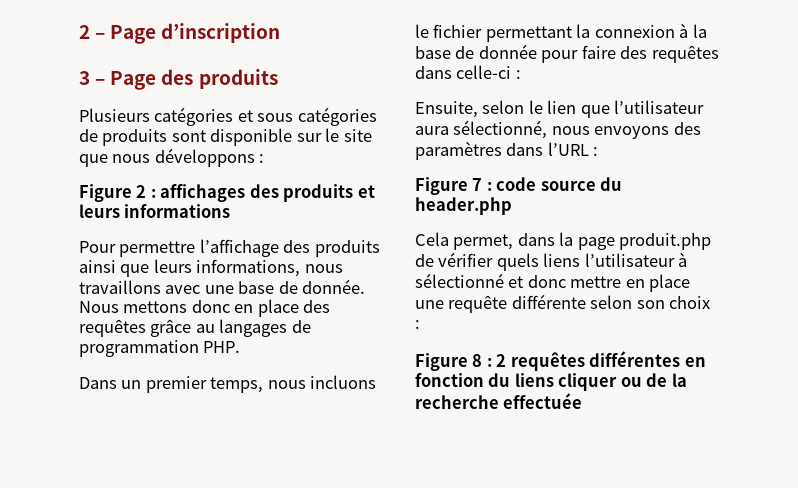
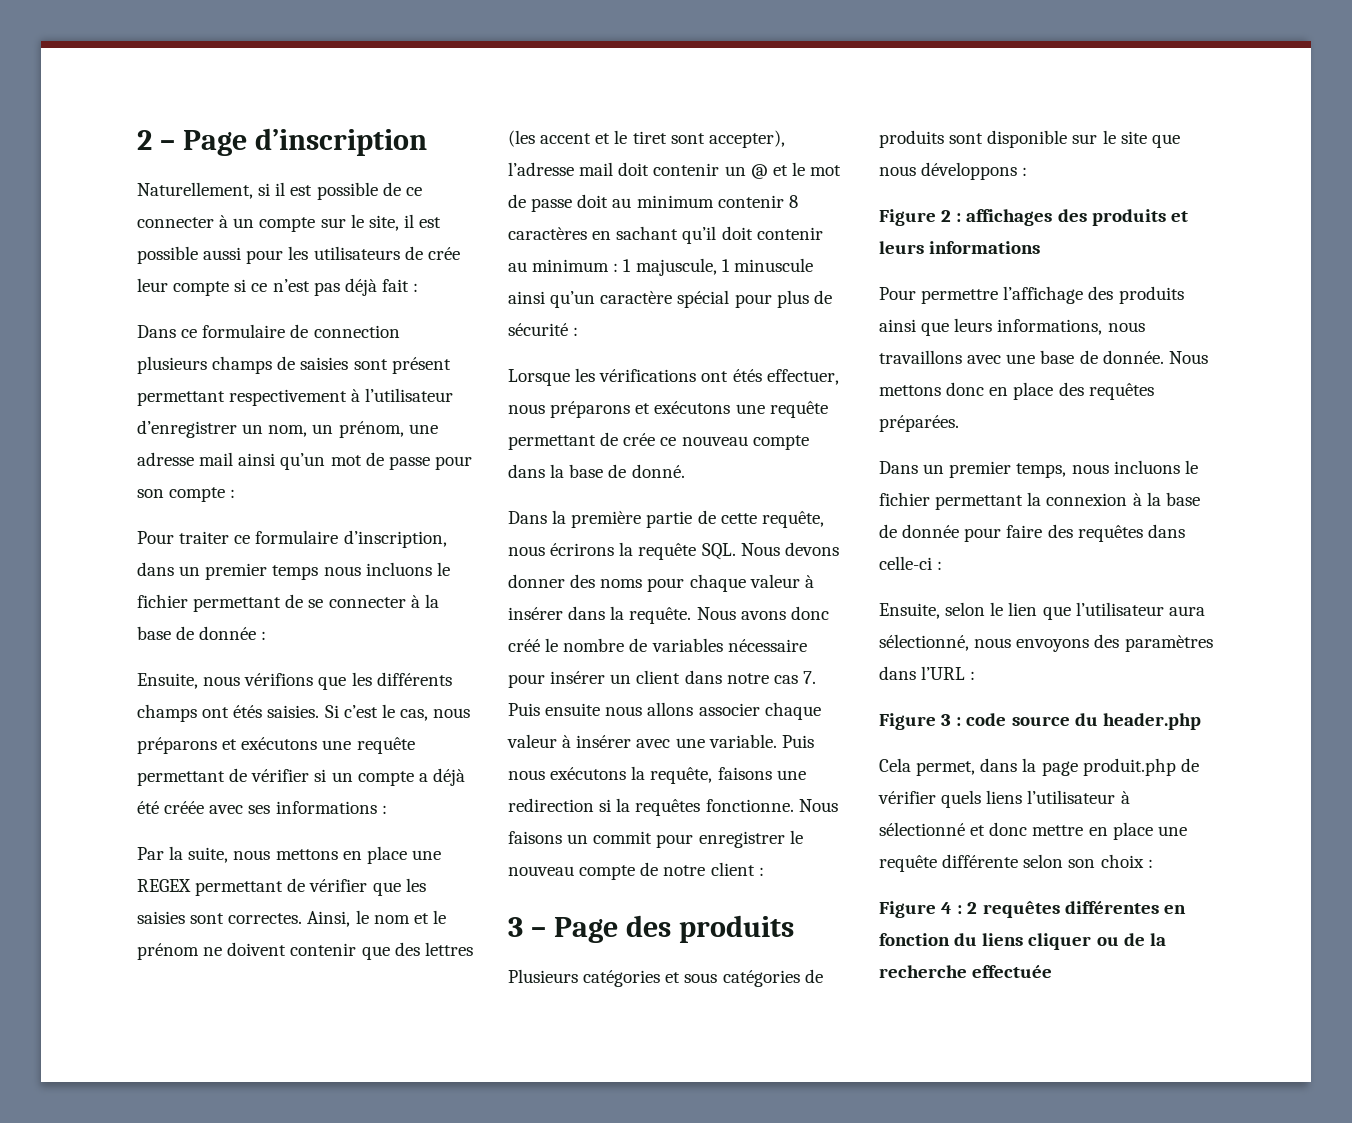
+ Naturellement, si il est possible de ce connecter à un compte sur le site, il est possible aussi pour les utilisateurs de crée leur compte si ce n’est pas déjà fait :
+ Dans ce formulaire de connection plusieurs champs de saisies sont présent permettant respectivement à l’utilisateur d’enregistrer un nom, un prénom, une adresse mail ainsi qu’un mot de passe pour son compte :
+ Pour traiter ce formulaire d’inscription, dans un premier temps nous incluons le fichier permettant de se connecter à la base de donnée :
+ Ensuite, nous vérifions que les différents champs ont étés saisies. Si c’est le cas, nous préparons et exécutons une requête permettant de vérifier si un compte a déjà été créée avec ses informations :
+ Par la suite, nous mettons en place une REGEX permettant de vérifier que les saisies sont correctes. Ainsi, le nom et le prénom ne doivent contenir que des lettres (les accent et le tiret sont accepter), l’adresse mail doit contenir un @ et le mot de passe doit au minimum contenir 8 caractères en sachant qu’il doit contenir au minimum : 1 majuscule, 1 minuscule ainsi qu’un caractère spécial pour plus de sécurité :
+ Lorsque les vérifications ont étés effectuer, nous préparons et exécutons une requête permettant de crée ce nouveau compte dans la base de donné.
+ Dans la première partie de cette requête, nous écrirons la requête SQL. Nous devons donner des noms pour chaque valeur à insérer dans la requête. Nous avons donc créé le nombre de variables nécessaire pour insérer un client dans notre cas 7. Puis ensuite nous allons associer chaque valeur à insérer avec une variable. Puis nous exécutons la requête, faisons une redirection si la requêtes fonctionne. Nous faisons un commit pour enregistrer le nouveau compte de notre client :
- Nous mettons donc en place des requêtes grâce au langages de programmation PHP.
+ Nous mettons donc en place des requêtes préparées.
- Figure 7 : code source du header.php
+ Figure 3 : code source du header.php
- Figure 8 : 2 requêtes différentes en fonction du liens cliquer ou de la recherche effectuée
+ Figure 4 : 2 requêtes différentes en fonction du liens cliquer ou de la recherche effectuée

